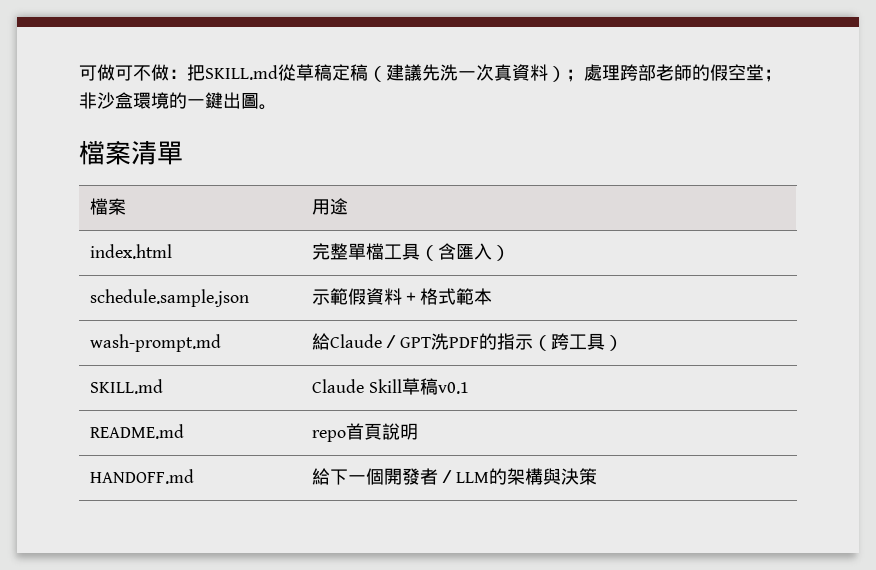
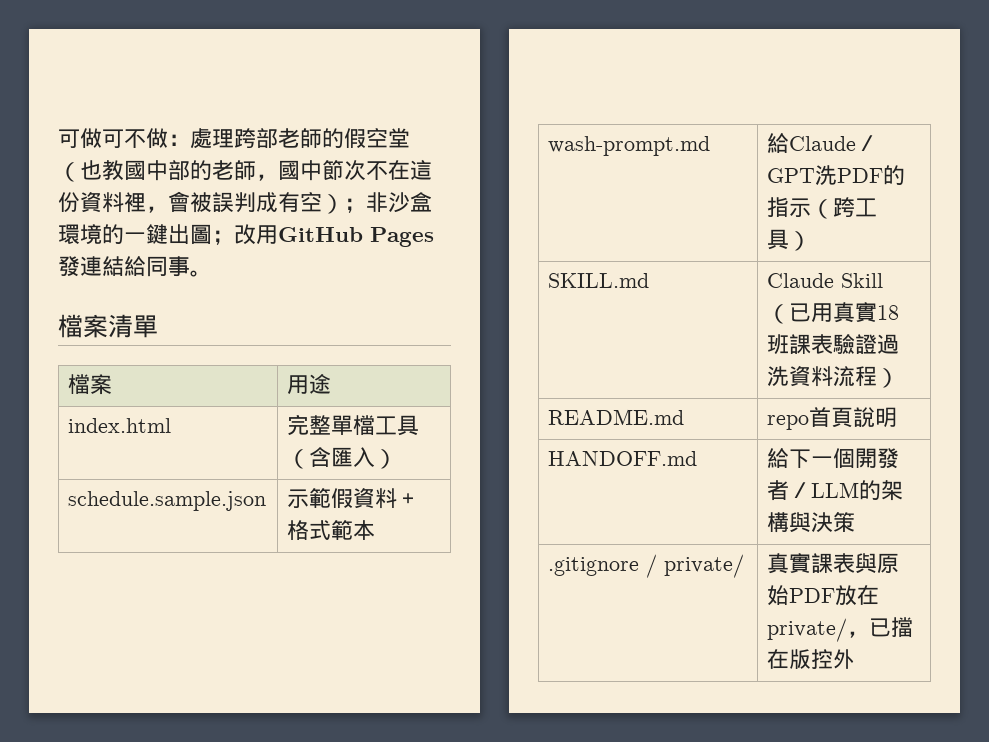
- 可做可不做：把SKILL.md從草稿定稿（建議先洗一次真資料）；處理跨部老師的假空堂；非沙盒環境的一鍵出圖。
+ 可做可不做：處理跨部老師的假空堂（也教國中部的老師，國中節次不在這份資料裡，會被誤判成有空）；非沙盒環境的一鍵出圖；改用GitHub Pages發連結給同事。
- SKILL.md | Claude Skill草稿v0.1
+ SKILL.md | Claude Skill（已用真實18班課表驗證過洗資料流程）
+ .gitignore / private/ | 真實課表與原始PDF放在private/，已擋在版控外

